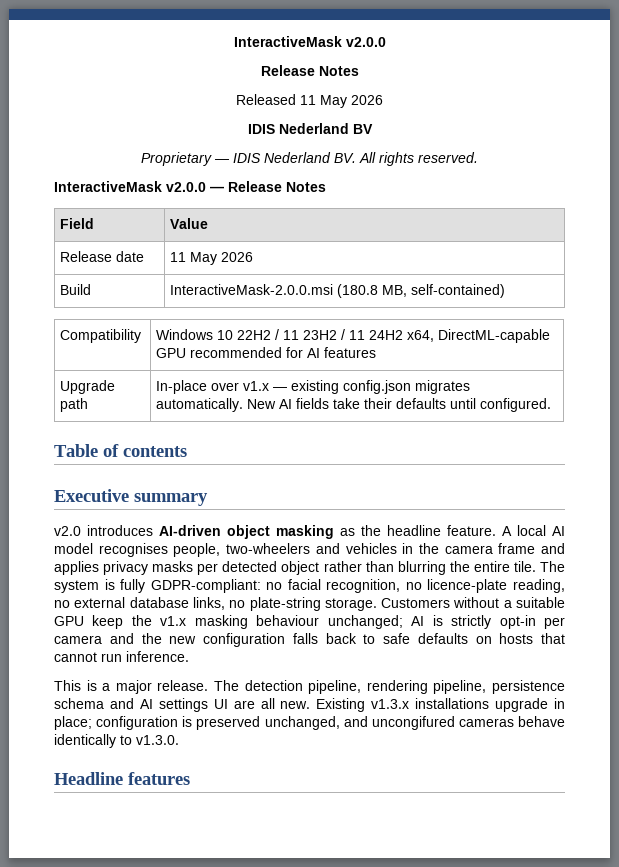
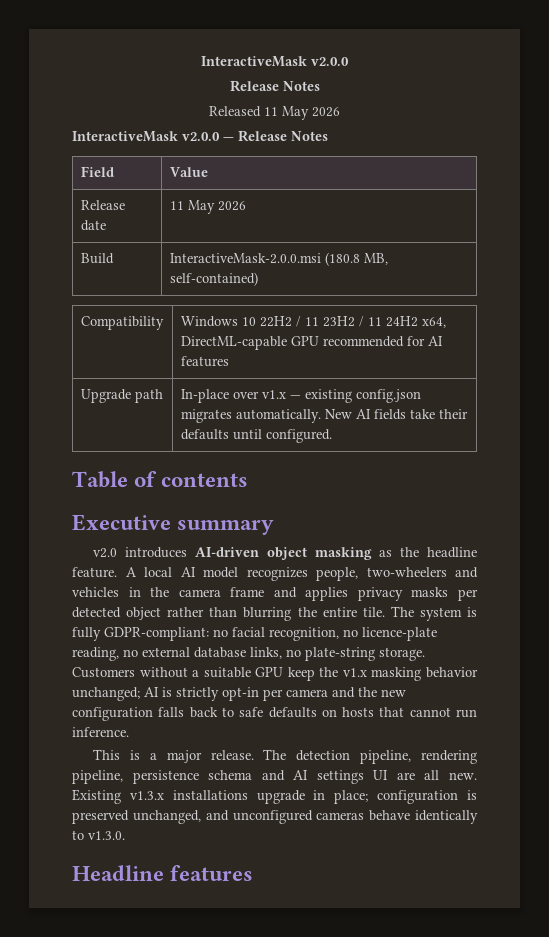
- IDIS Nederland BV
- Proprietary — IDIS Nederland BV. All rights reserved.
- A local AI model recognises people, two-wheelers and vehicles in the camera frame and applies privacy masks per detected object rather than blurring the entire tile.
+ A local AI model recognizes people, two-wheelers and vehicles in the camera frame and applies privacy masks per detected object rather than blurring the entire tile.
- Customers without a suitable GPU keep the v1.x masking behaviour unchanged; AI is strictly opt-in per camera and the new configuration falls back to safe defaults on hosts that cannot run inference.
+ Customers without a suitable GPU keep the v1.x masking behavior unchanged; AI is strictly opt-in per camera and the new configuration falls back to safe defaults on hosts that cannot run inference.
- Existing v1.3.x installations upgrade in place; configuration is preserved unchanged, and uncongifured cameras behave identically to v1.3.0.
+ Existing v1.3.x installations upgrade in place; configuration is preserved unchanged, and unconfigured cameras behave identically to v1.3.0.

